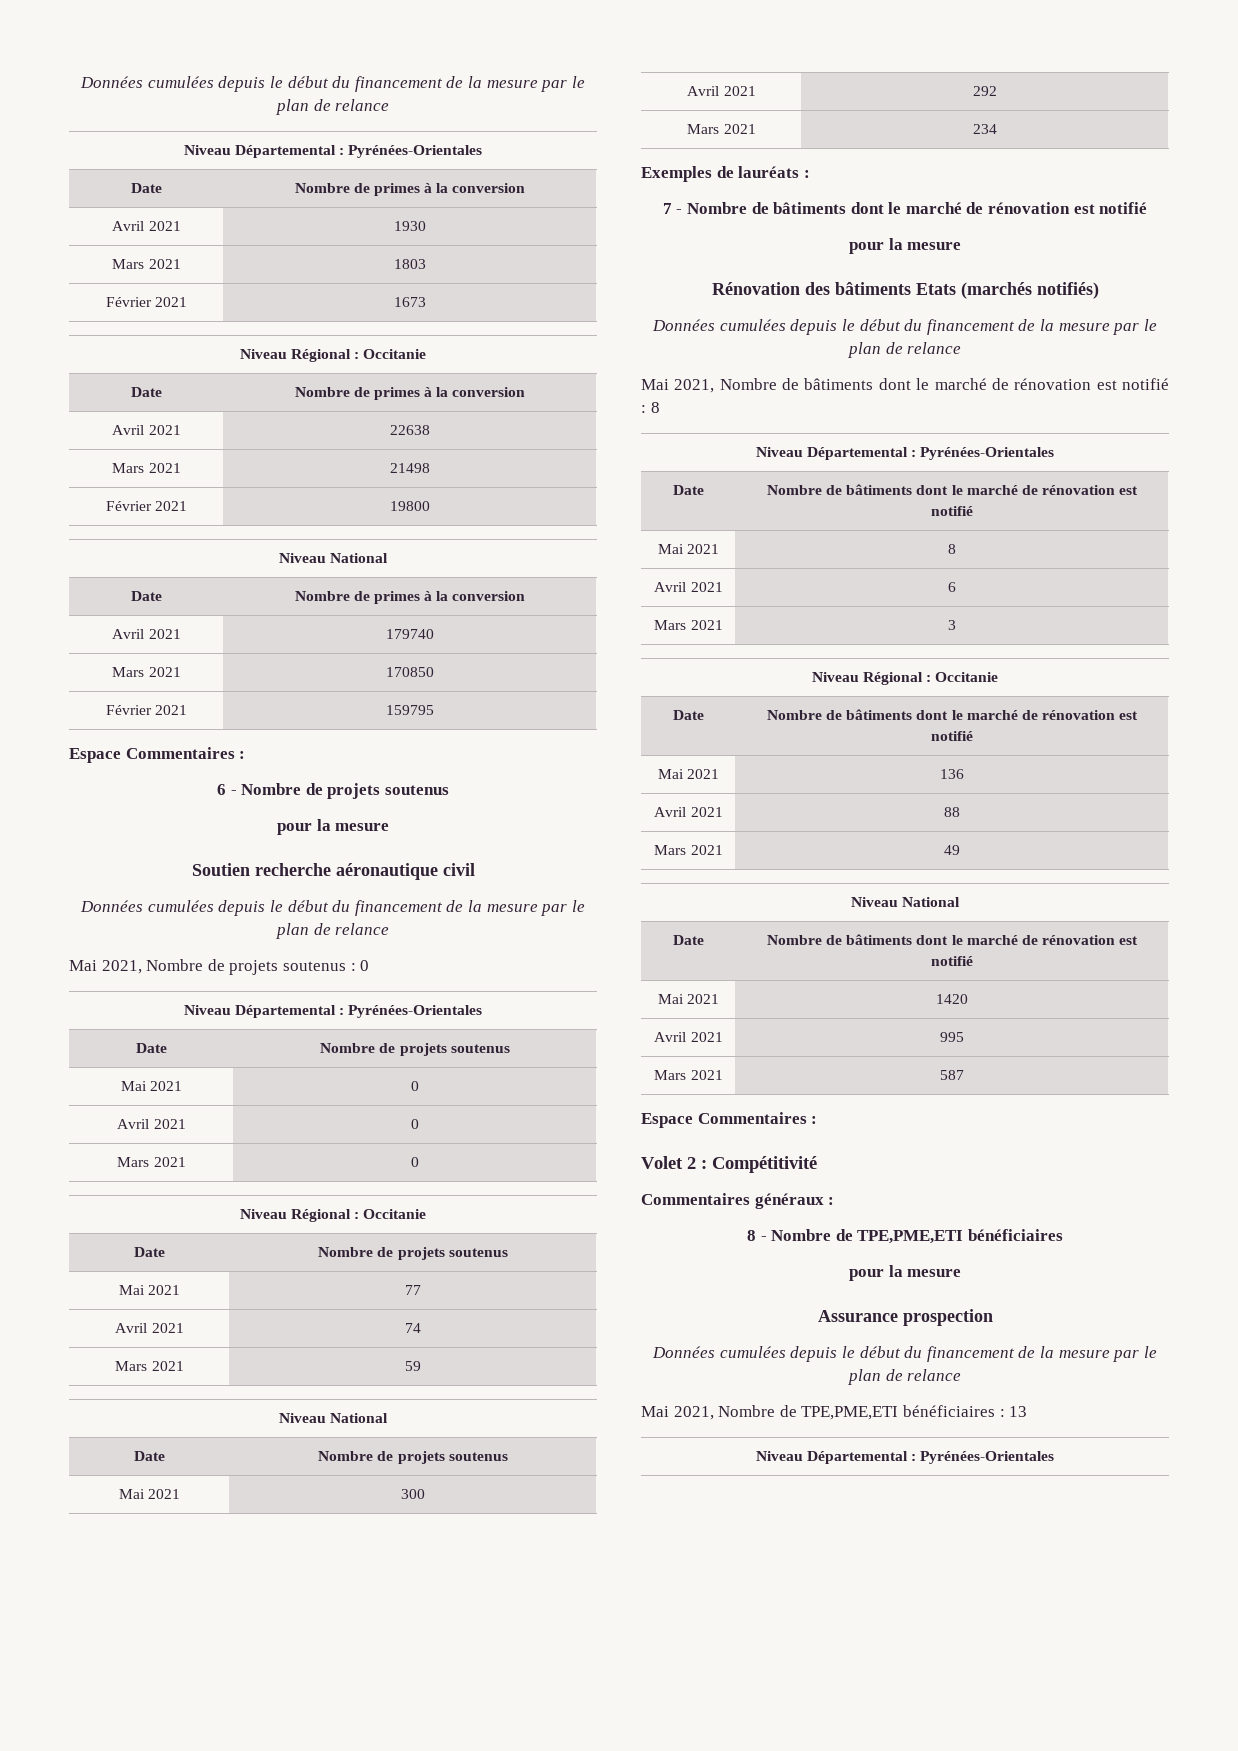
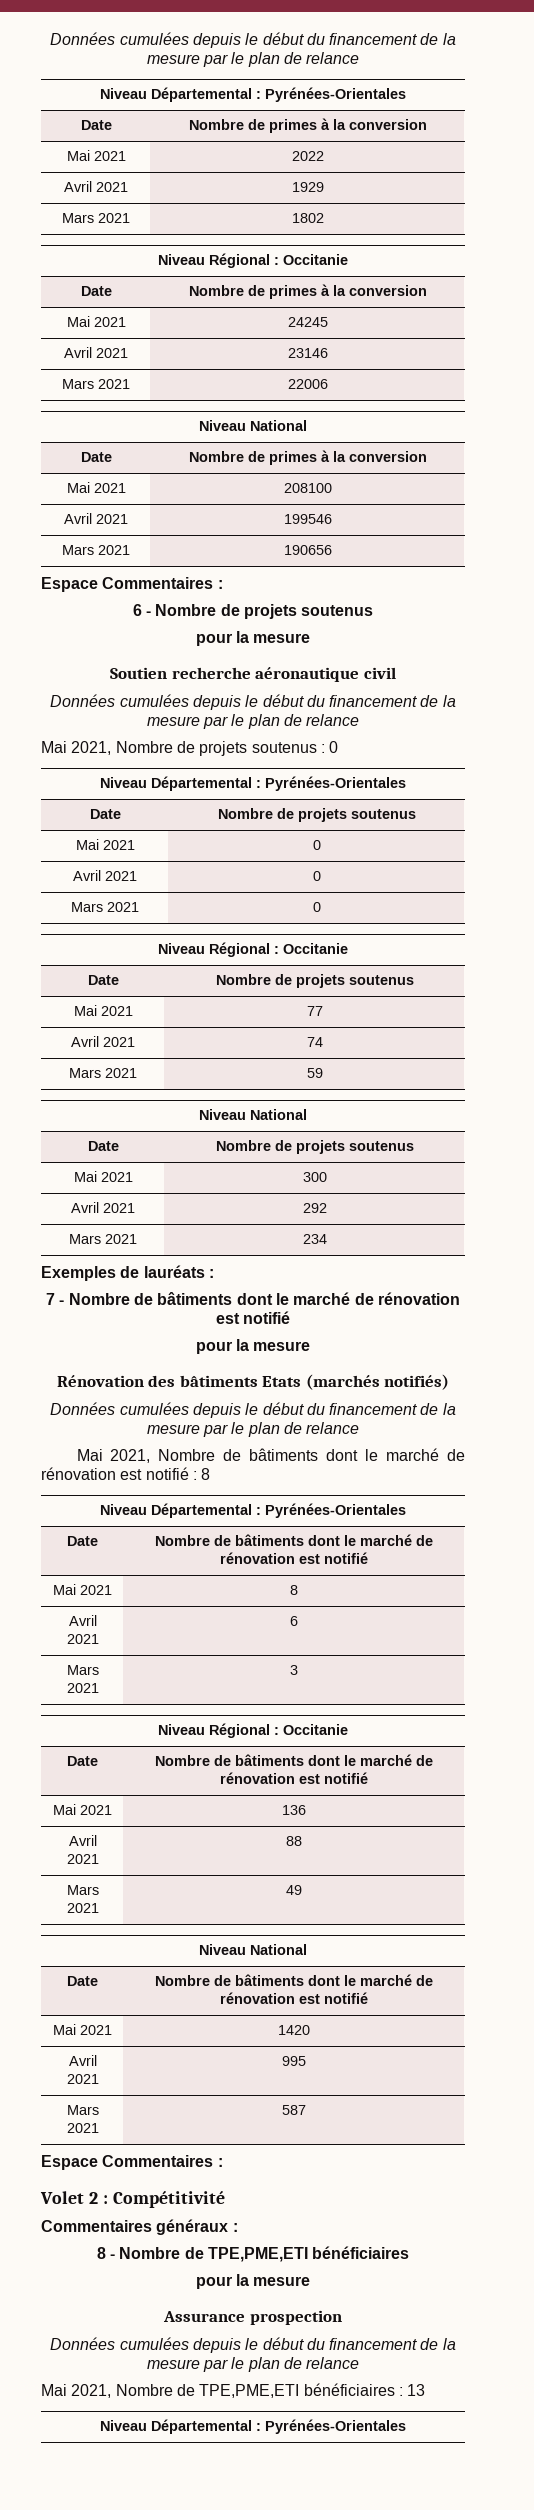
- Avril 2021 | 1930
- Mars 2021 | 1803
- Février 2021 | 1673
+ Mai 2021 | 2022
+ Avril 2021 | 1929
+ Mars 2021 | 1802
- Avril 2021 | 22638
- Mars 2021 | 21498
- Février 2021 | 19800
+ Mai 2021 | 24245
+ Avril 2021 | 23146
+ Mars 2021 | 22006
- Avril 2021 | 179740
- Mars 2021 | 170850
- Février 2021 | 159795
+ Mai 2021 | 208100
+ Avril 2021 | 199546
+ Mars 2021 | 190656

